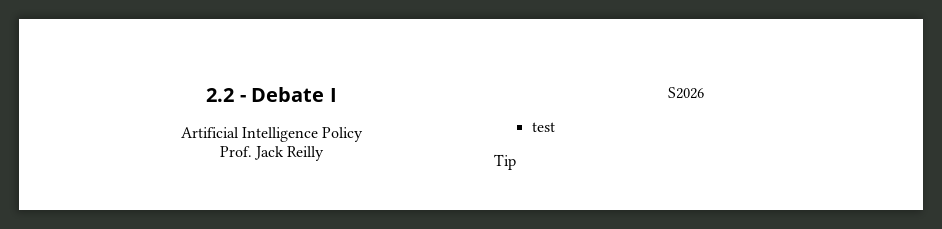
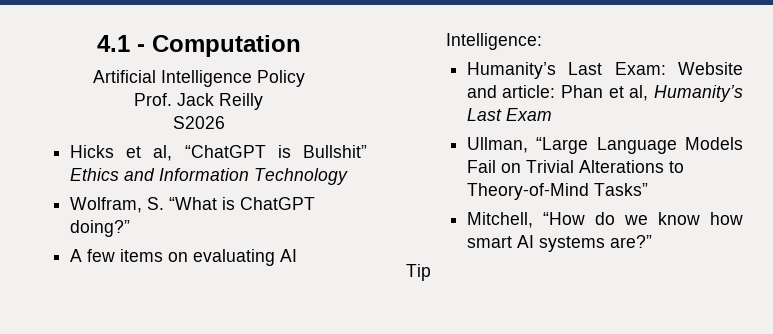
- 2.2 - Debate I
+ 4.1 - Computation
- test
+ Hicks et al, “ChatGPT is Bullshit” Ethics and Information Technology
+ Wolfram, S. “What is ChatGPT doing?”
+ A few items on evaluating AI Intelligence:
+ Humanity’s Last Exam: Website and article: Phan et al, Humanity’s Last Exam
+ Ullman, “Large Language Models Fail on Trivial Alterations to Theory-of-Mind Tasks”
+ Mitchell, “How do we know how smart AI systems are?”

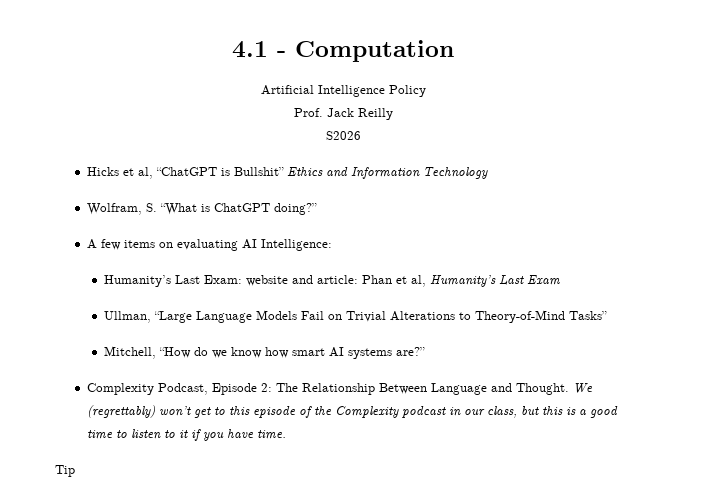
- Humanity’s Last Exam: Website and article: Phan et al, Humanity’s Last Exam
+ Humanity’s Last Exam: website and article: Phan et al, Humanity’s Last Exam
+ Complexity Podcast, Episode 2: The Relationship Between Language and Thought. We (regrettably) won’t get to this episode of the Complexity podcast in our class, but this is a good time to listen to it if you have time.

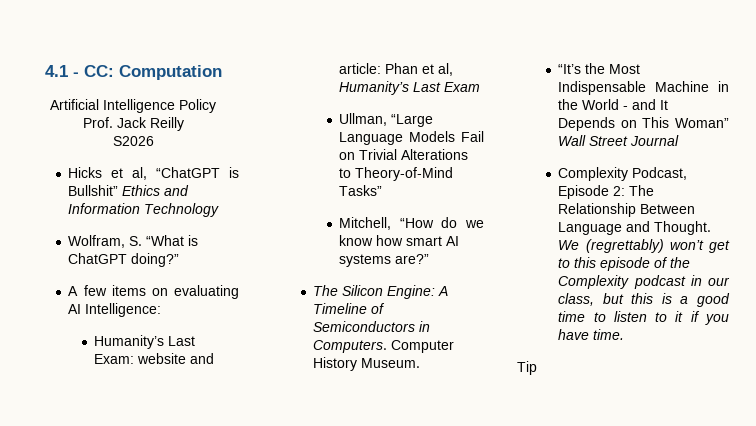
- 4.1 - Computation
+ 4.1 - CC: Computation
+ The Silicon Engine: A Timeline of Semiconductors in Computers. Computer History Museum.
+ “It’s the Most Indispensable Machine in the World - and It Depends on This Woman” Wall Street Journal

